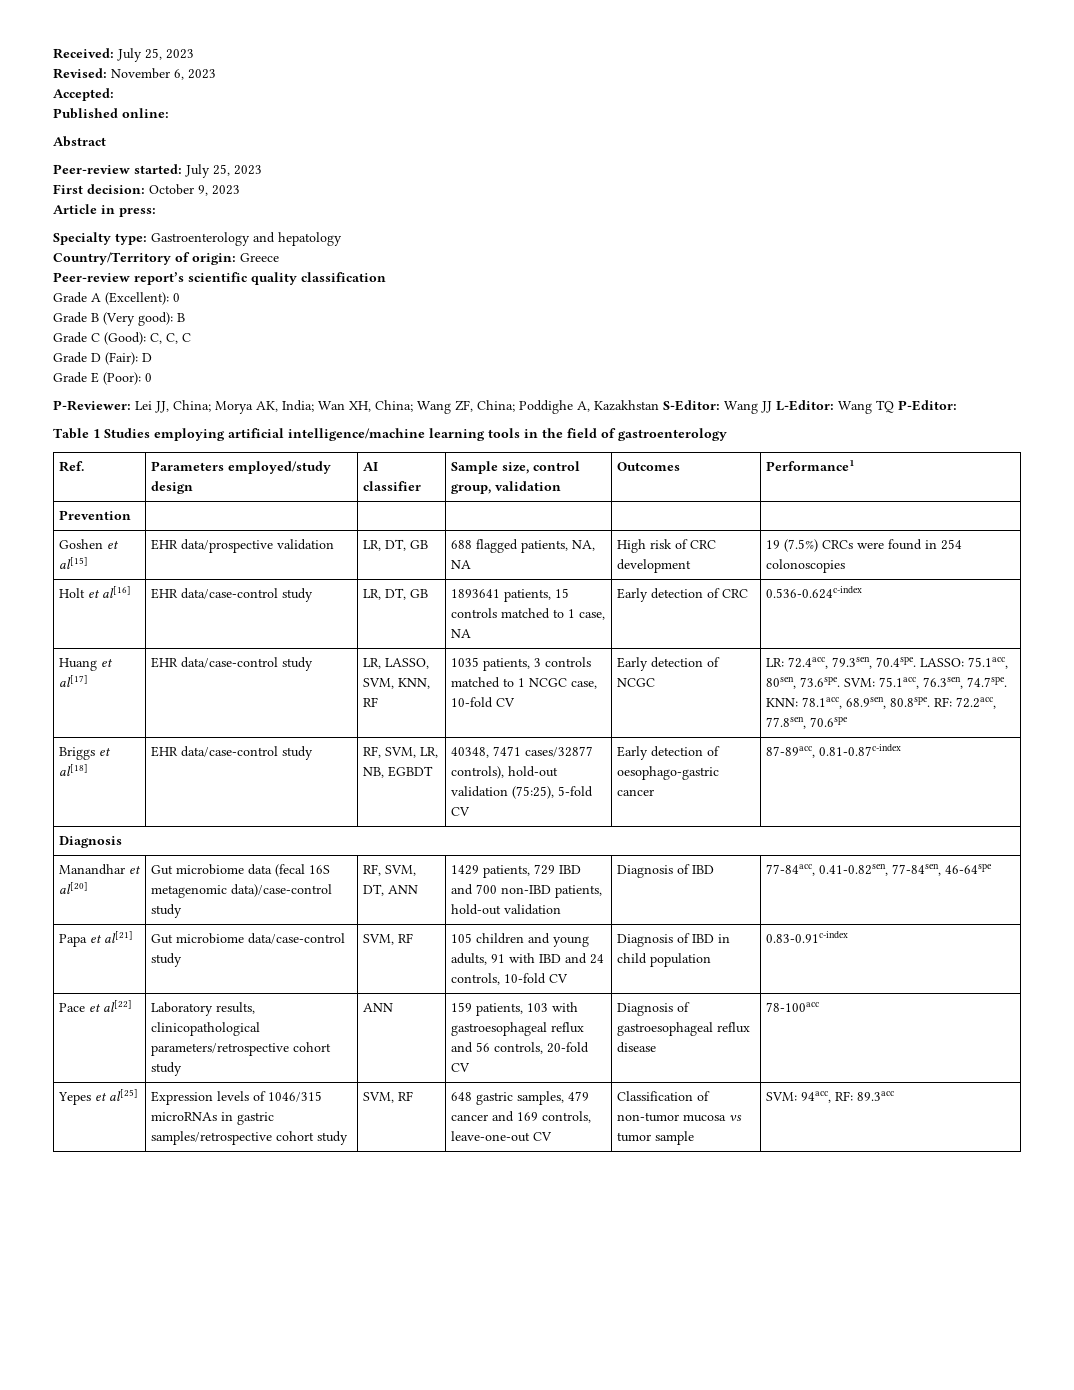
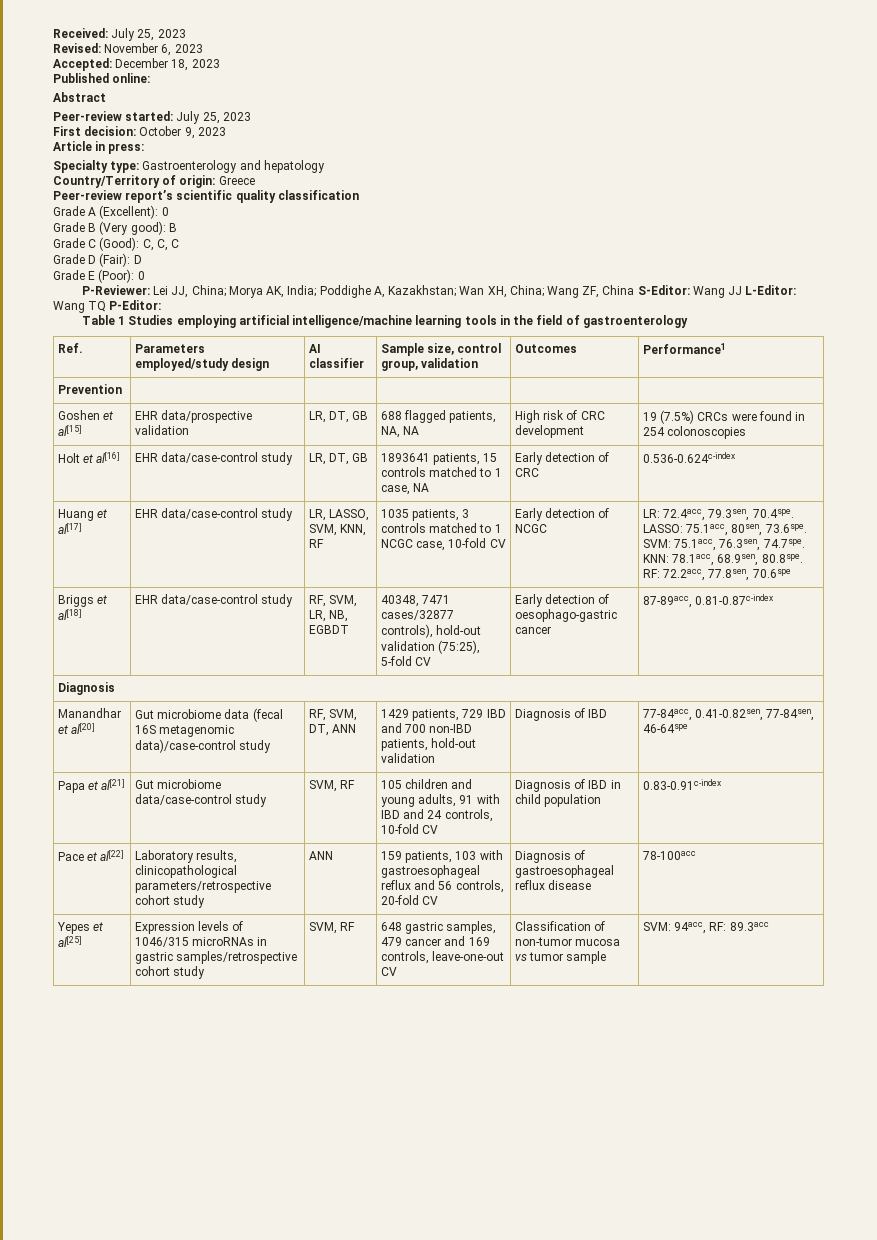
- Accepted:
+ Accepted: December 18, 2023
- P-Reviewer: Lei JJ, China; Morya AK, India; Wan XH, China; Wang ZF, China; Poddighe A, Kazakhstan S-Editor: Wang JJ L-Editor: Wang TQ P-Editor:
+ P-Reviewer: Lei JJ, China; Morya AK, India; Poddighe A, Kazakhstan; Wan XH, China; Wang ZF, China S-Editor: Wang JJ L-Editor: Wang TQ P-Editor:

